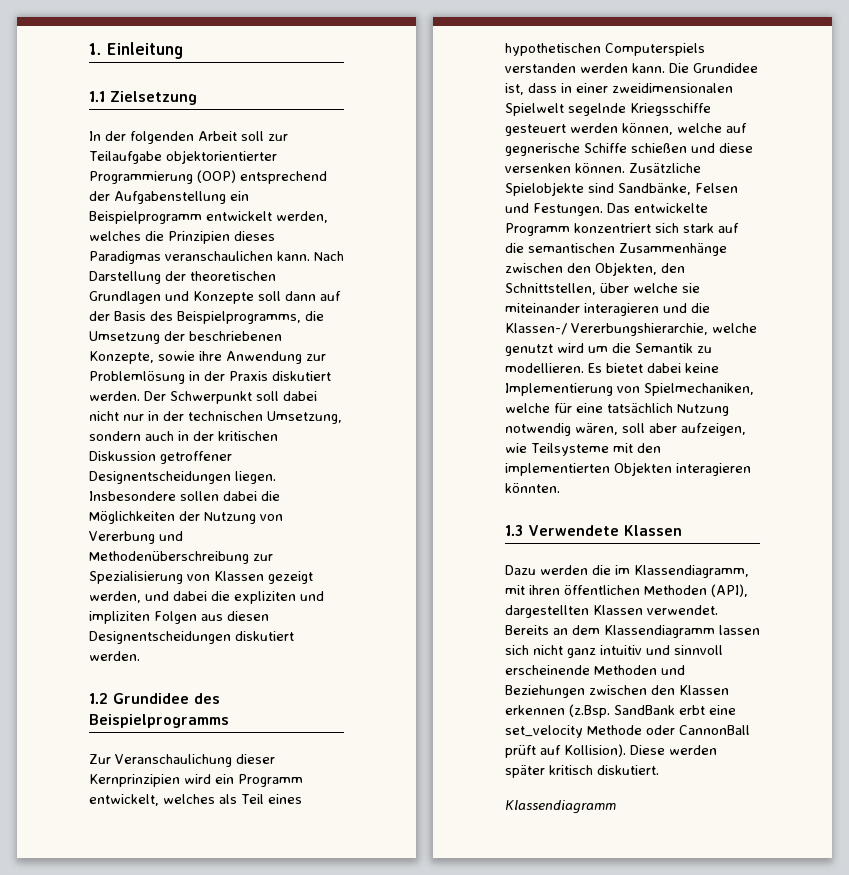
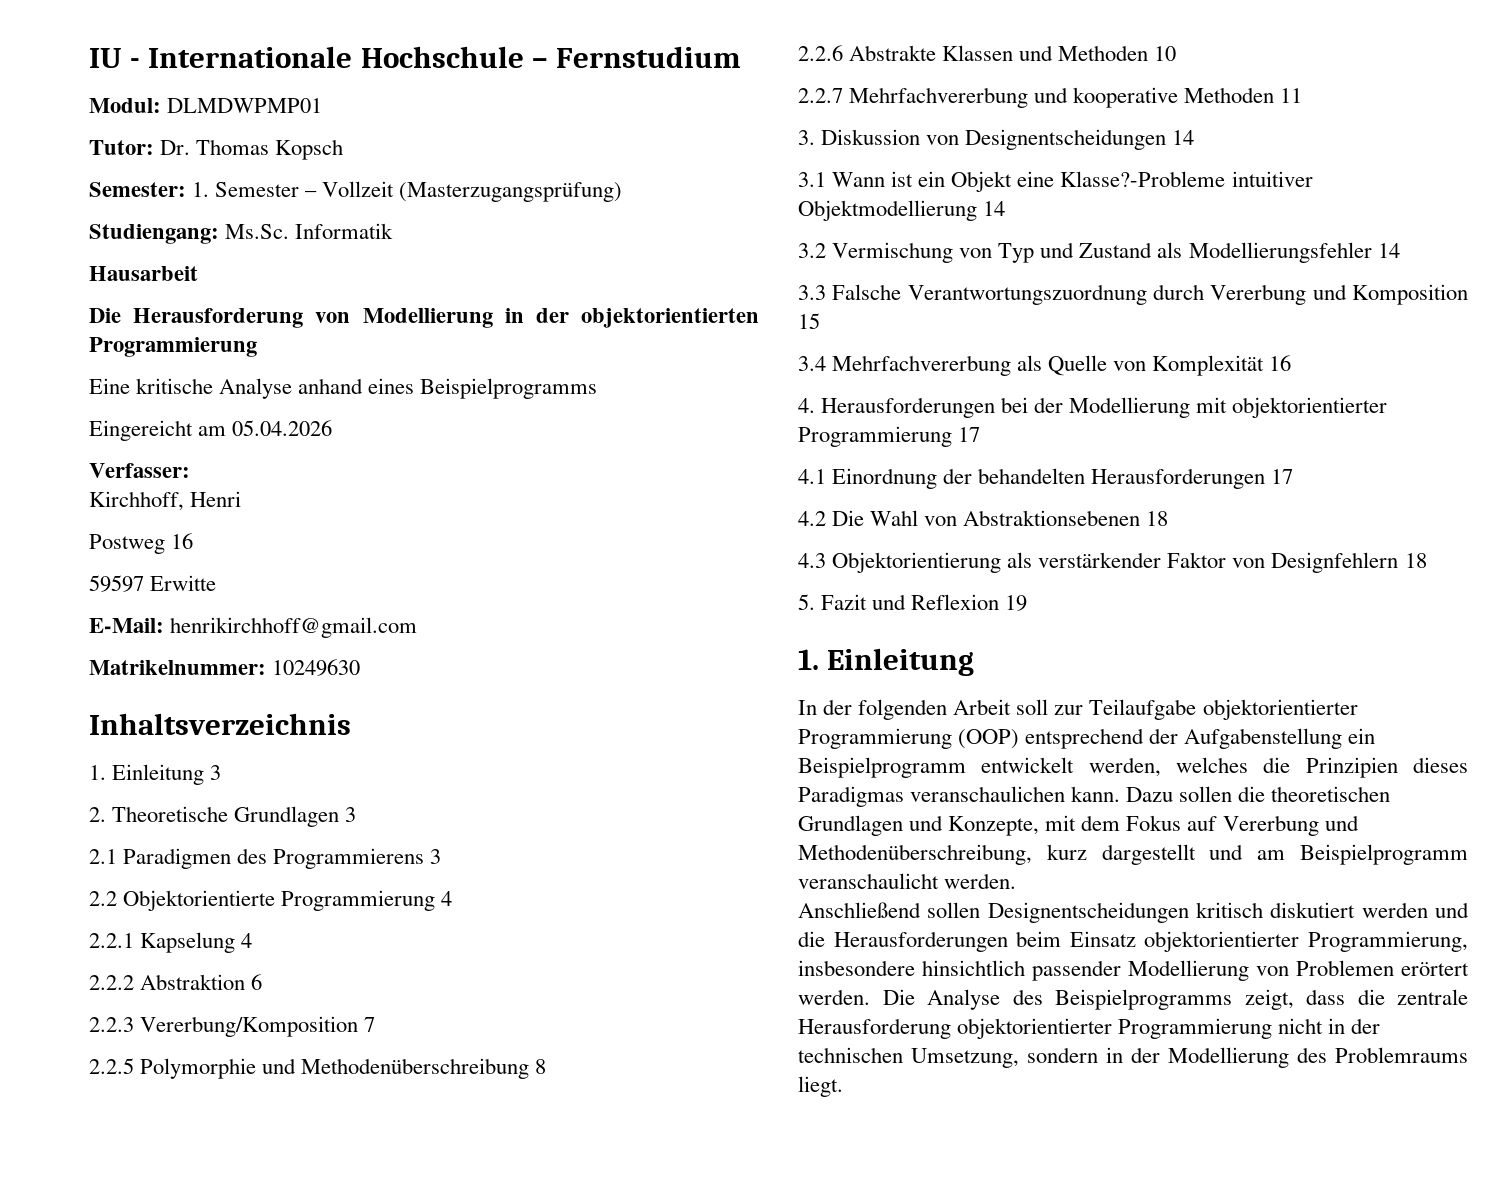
+ IU - Internationale Hochschule – Fernstudium
+ Modul: DLMDWPMP01
+ Tutor: Dr. Thomas Kopsch
+ Semester: 1. Semester – Vollzeit (Masterzugangsprüfung)
+ Studiengang: Ms.Sc. Informatik
+ Hausarbeit
+ Die Herausforderung von Modellierung in der objektorientierten Programmierung
+ Eine kritische Analyse anhand eines Beispielprogramms
+ Eingereicht am 05.04.2026
+ Verfasser:
+ Kirchhoff, Henri
+ Postweg 16
+ 59597 Erwitte
+ E-Mail: henrikirchhoff@gmail.com
+ Matrikelnummer: 10249630
+ Inhaltsverzeichnis
+ 1. Einleitung 3
+ 2. Theoretische Grundlagen 3
+ 2.1 Paradigmen des Programmierens 3
+ 2.2 Objektorientierte Programmierung 4
+ 2.2.1 Kapselung 4
+ 2.2.2 Abstraktion 6
+ 2.2.3 Vererbung/Komposition 7
+ 2.2.5 Polymorphie und Methodenüberschreibung 8
+ 2.2.6 Abstrakte Klassen und Methoden 10
+ 2.2.7 Mehrfachvererbung und kooperative Methoden 11
+ 3. Diskussion von Designentscheidungen 14
+ 3.1 Wann ist ein Objekt eine Klasse?-Probleme intuitiver Objektmodellierung 14
+ 3.2 Vermischung von Typ und Zustand als Modellierungsfehler 14
+ 3.3 Falsche Verantwortungszuordnung durch Vererbung und Komposition 15
+ 3.4 Mehrfachvererbung als Quelle von Komplexität 16
+ 4. Herausforderungen bei der Modellierung mit objektorientierter Programmierung 17
+ 4.1 Einordnung der behandelten Herausforderungen 17
+ 4.2 Die Wahl von Abstraktionsebenen 18
+ 4.3 Objektorientierung als verstärkender Faktor von Designfehlern 18
+ 5. Fazit und Reflexion 19
  1. Einleitung
- 1.1 Zielsetzung
- Nach Darstellung der theoretischen Grundlagen und Konzepte soll dann auf der Basis des Beispielprogramms, die Umsetzung der beschriebenen Konzepte, sowie ihre Anwendung zur Problemlösung in der Praxis diskutiert werden. Der Schwerpunkt soll dabei nicht nur in der technischen Umsetzung, sondern auch in der kritischen Diskussion getroffener Designentscheidungen liegen. Insbesondere sollen dabei die Möglichkeiten der Nutzung von Vererbung und Methodenüberschreibung zur Spezialisierung von Klassen gezeigt werden, und dabei die expliziten und impliziten Folgen aus diesen Designentscheidungen diskutiert werden.
- 1.2 Grundidee des Beispielprogramms
- Zur Veranschaulichung dieser Kernprinzipien wird ein Programm entwickelt, welches als Teil eines hypothetischen Computerspiels verstanden werden kann. Die Grundidee ist, dass in einer zweidimensionalen Spielwelt segelnde Kriegsschiffe gesteuert werden können, welche auf gegnerische Schiffe schießen und diese versenken können. Zusätzliche Spielobjekte sind Sandbänke, Felsen und Festungen. Das entwickelte Programm konzentriert sich stark auf die semantischen Zusammenhänge zwischen den Objekten, den Schnittstellen, über welche sie miteinander interagieren und die Klassen-/ Vererbungshierarchie, welche genutzt wird um die Semantik zu modellieren. Es bietet dabei keine Implementierung von Spielmechaniken, welche für eine tatsächlich Nutzung notwendig wären, soll aber aufzeigen, wie Teilsysteme mit den implementierten Objekten interagieren könnten.
- 1.3 Verwendete Klassen
- Dazu werden die im Klassendiagramm, mit ihren öffentlichen Methoden (API), dargestellten Klassen verwendet. Bereits an dem Klassendiagramm lassen sich nicht ganz intuitiv und sinnvoll erscheinende Methoden und Beziehungen zwischen den Klassen erkennen (z.Bsp. SandBank erbt eine set_velocity Methode oder CannonBall prüft auf Kollision). Diese werden später kritisch diskutiert.
- Klassendiagramm
+ Dazu sollen die theoretischen Grundlagen und Konzepte, mit dem Fokus auf Vererbung und Methodenüberschreibung, kurz dargestellt und am Beispielprogramm veranschaulicht werden.
+ Anschließend sollen Designentscheidungen kritisch diskutiert werden und die Herausforderungen beim Einsatz objektorientierter Programmierung, insbesondere hinsichtlich passender Modellierung von Problemen erörtert werden. Die Analyse des Beispielprogramms zeigt, dass die zentrale Herausforderung objektorientierter Programmierung nicht in der technischen Umsetzung, sondern in der Modellierung des Problemraums liegt.

